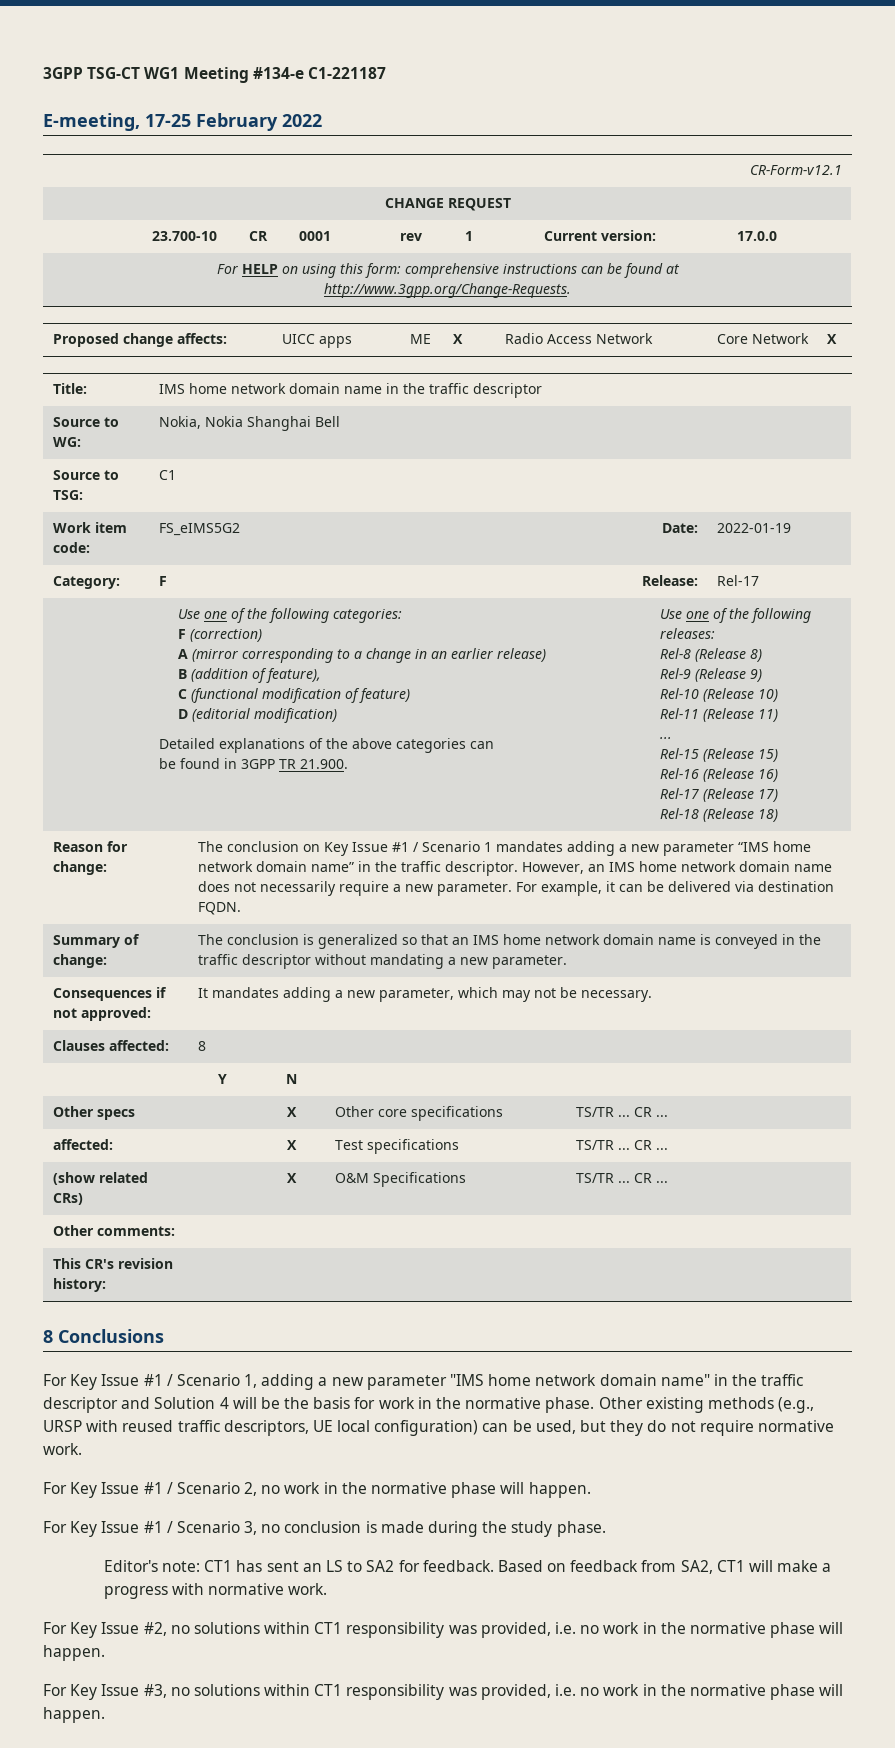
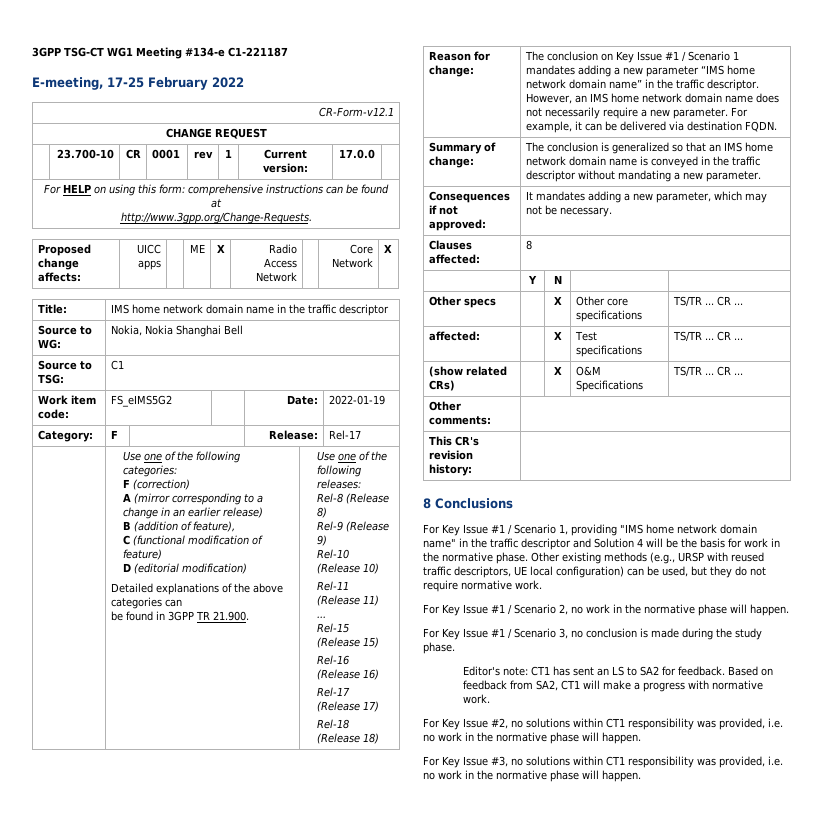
- For Key Issue #1 / Scenario 1, adding a new parameter "IMS home network domain name" in the traffic descriptor and Solution 4 will be the basis for work in the normative phase.
+ For Key Issue #1 / Scenario 1, providing "IMS home network domain name" in the traffic descriptor and Solution 4 will be the basis for work in the normative phase.

